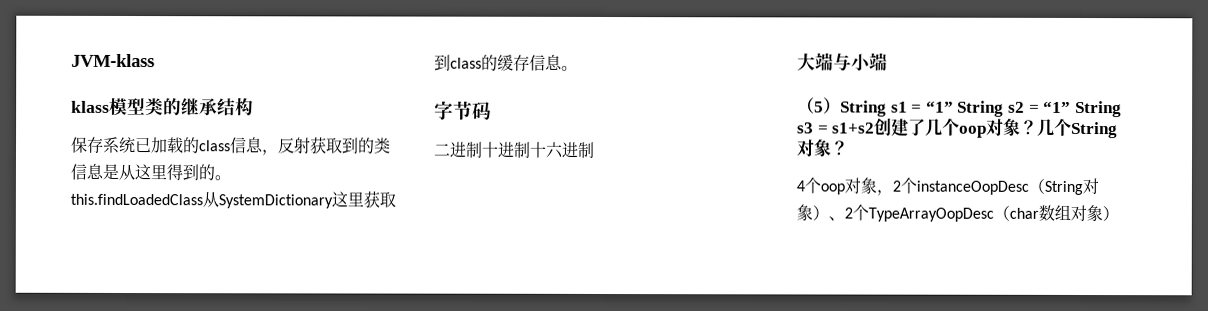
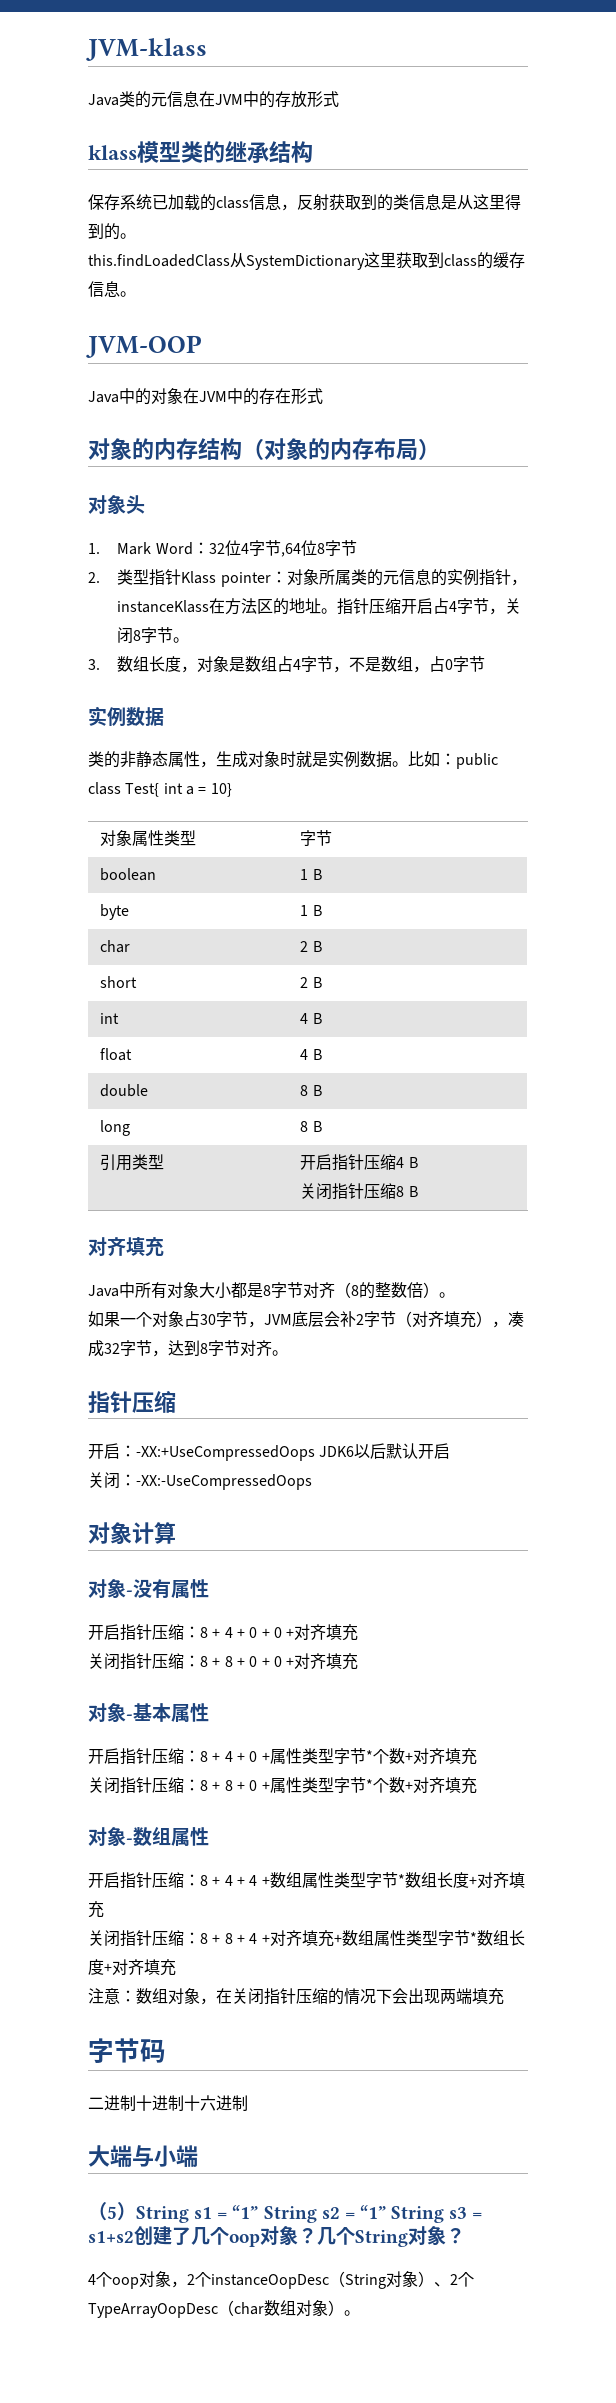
+ Java类的元信息在JVM中的存放形式
+ JVM-OOP
+ Java中的对象在JVM中的存在形式
+ 对象的内存结构（对象的内存布局）
+ 对象头
+ 1. Mark Word：32位4字节,64位8字节
+ 2.类型指针Klass pointer：对象所属类的元信息的实例指针，instanceKlass在方法区的地址。指针压缩开启占4字节，关闭8字节。
+ 3.数组长度，对象是数组占4字节，不是数组，占0字节
+ 实例数据
+ 类的非静态属性，生成对象时就是实例数据。比如：public class Test{ int a = 10}
+ 对象属性类型 | 字节
+ boolean | 1 B
+ byte | 1 B
+ char | 2 B
+ short | 2 B
+ int | 4 B
+ float | 4 B
+ double | 8 B
+ long | 8 B
+ 引用类型 | 开启指针压缩4 B
+ 关闭指针压缩8 B
+ 对齐填充
+ Java中所有对象大小都是8字节对齐（8的整数倍）。
+ 如果一个对象占30字节，JVM底层会补2字节（对齐填充），凑成32字节，达到8字节对齐。
+ 指针压缩
+ 开启：-XX:+UseCompressedOops JDK6以后默认开启
+ 关闭：-XX:-UseCompressedOops
+ 对象计算
+ 对象-没有属性
+ 开启指针压缩：8 + 4 + 0 + 0 +对齐填充
+ 关闭指针压缩：8 + 8 + 0 + 0 +对齐填充
+ 对象-基本属性
+ 开启指针压缩：8 + 4 + 0 +属性类型字节*个数+对齐填充
+ 关闭指针压缩：8 + 8 + 0 +属性类型字节*个数+对齐填充
+ 对象-数组属性
+ 开启指针压缩：8 + 4 + 4 +数组属性类型字节*数组长度+对齐填充
+ 关闭指针压缩：8 + 8 + 4 +对齐填充+数组属性类型字节*数组长度+对齐填充
+ 注意：数组对象，在关闭指针压缩的情况下会出现两端填充
- 4个oop对象，2个instanceOopDesc（String对象）、2个TypeArrayOopDesc（char数组对象）
+ 4个oop对象，2个instanceOopDesc（String对象）、2个TypeArrayOopDesc（char数组对象）。

